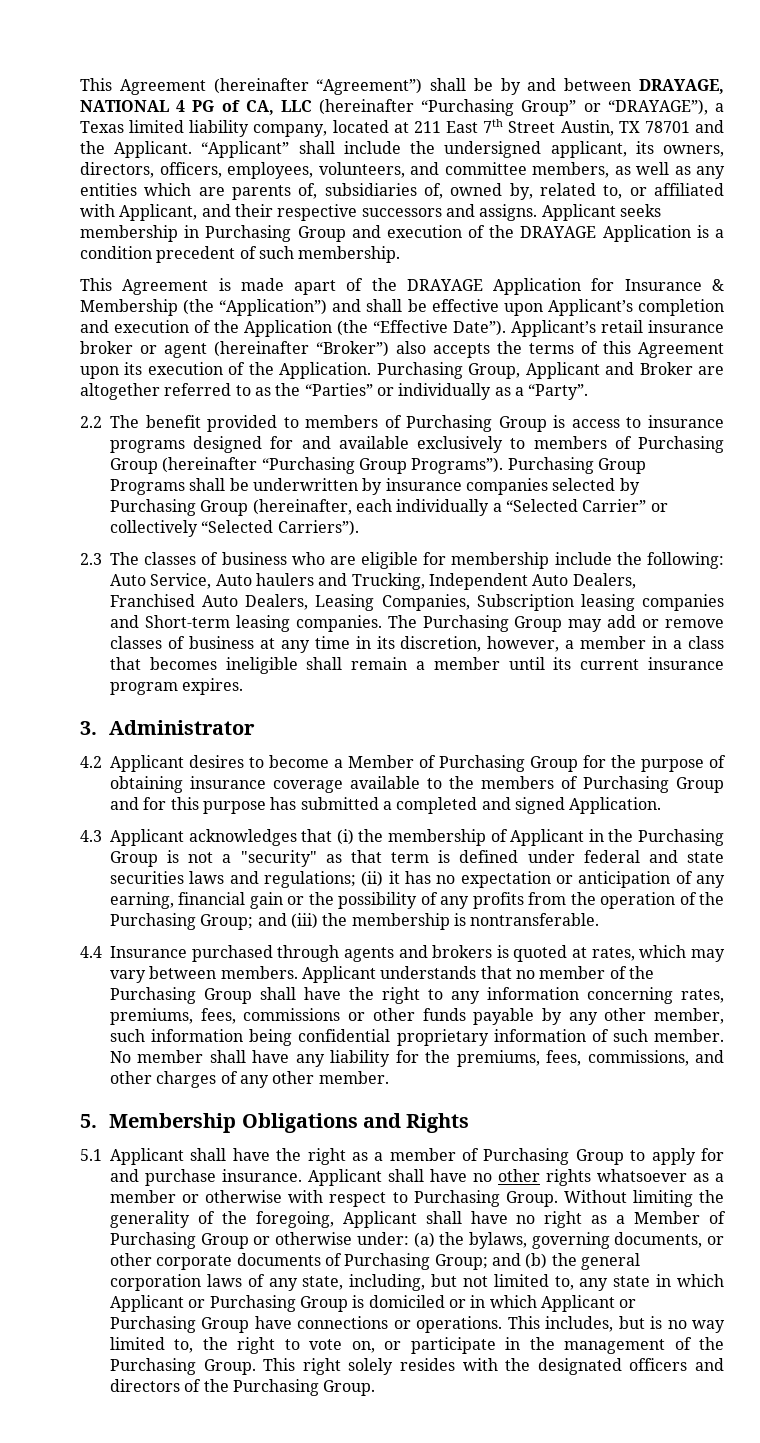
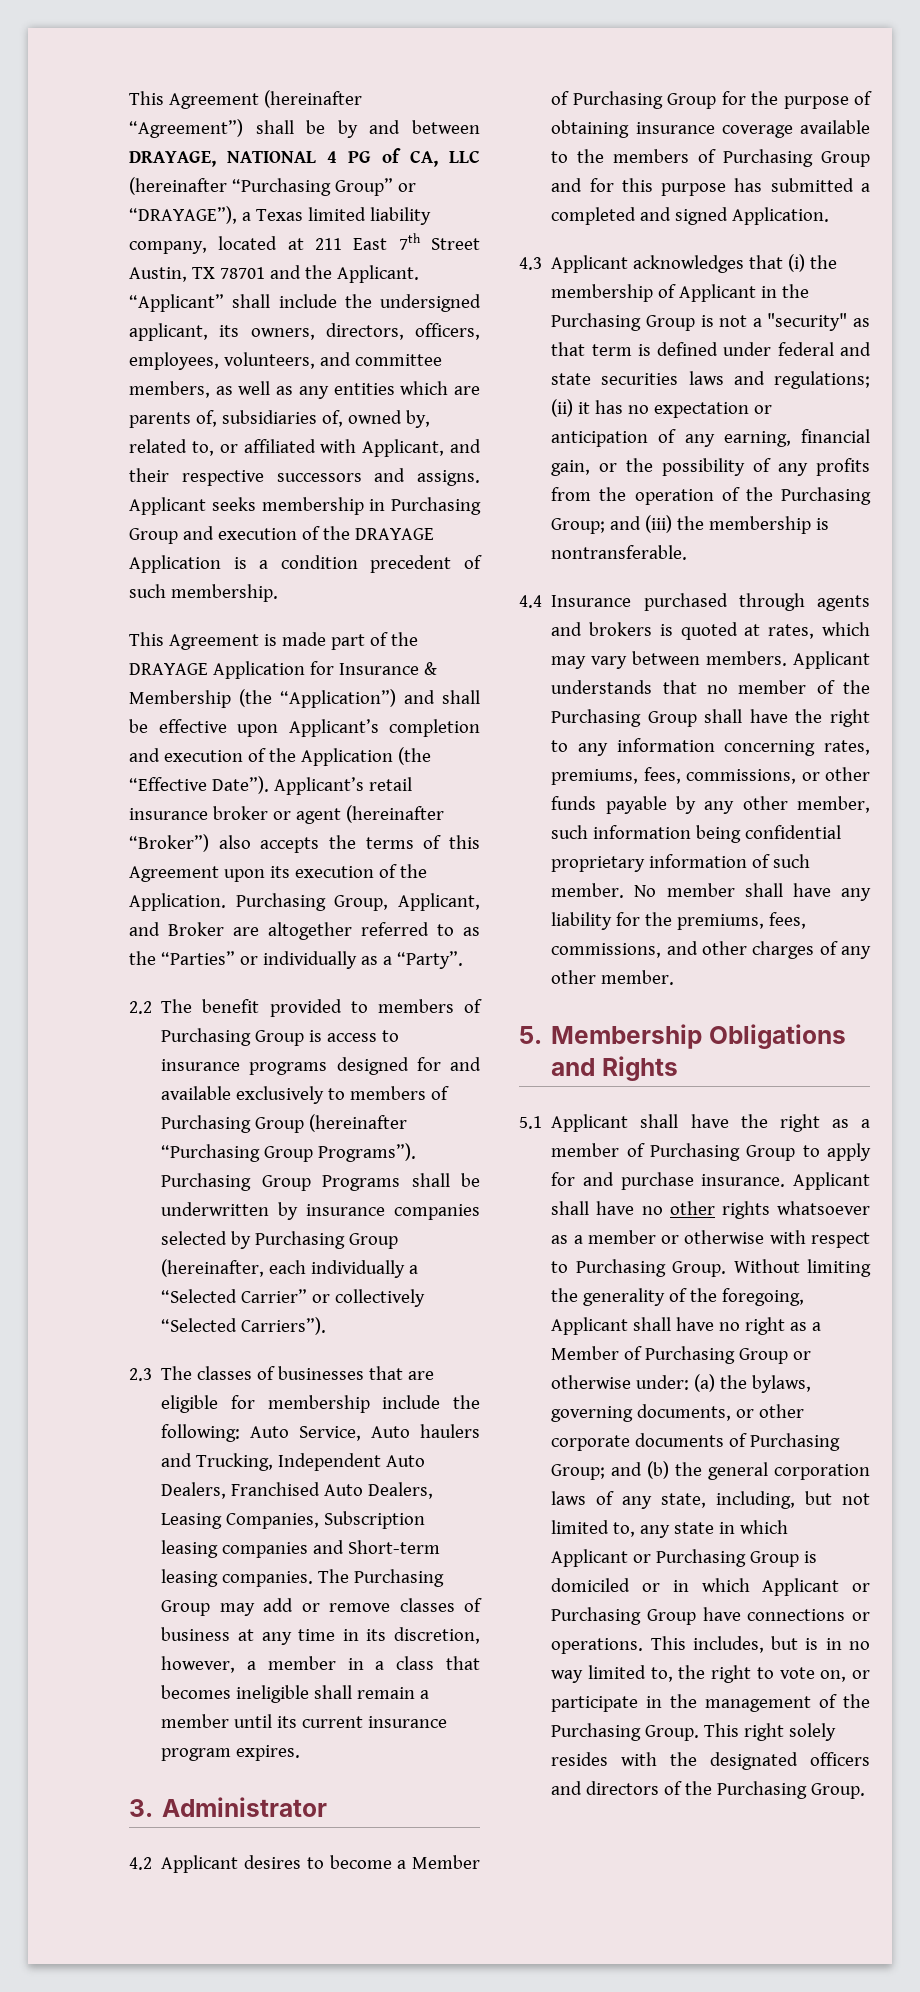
- This Agreement is made apart of the DRAYAGE Application for Insurance & Membership (the “Application”) and shall be effective upon Applicant’s completion and execution of the Application (the “Effective Date”).
+ This Agreement is made part of the DRAYAGE Application for Insurance & Membership (the “Application”) and shall be effective upon Applicant’s completion and execution of the Application (the “Effective Date”).
- Purchasing Group, Applicant and Broker are altogether referred to as the “Parties” or individually as a “Party”.
+ Purchasing Group, Applicant, and Broker are altogether referred to as the “Parties” or individually as a “Party”.
- 2.3 The classes of business who are eligible for membership include the following: Auto Service, Auto haulers and Trucking, Independent Auto Dealers, Franchised Auto Dealers, Leasing Companies, Subscription leasing companies and Short-term leasing companies.
+ 2.3 The classes of businesses that are eligible for membership include the following: Auto Service, Auto haulers and Trucking, Independent Auto Dealers, Franchised Auto Dealers, Leasing Companies, Subscription leasing companies and Short-term leasing companies.
- 4.3 Applicant acknowledges that (i) the membership of Applicant in the Purchasing Group is not a "security" as that term is defined under federal and state securities laws and regulations; (ii) it has no expectation or anticipation of any earning, financial gain or the possibility of any profits from the operation of the Purchasing Group; and (iii) the membership is nontransferable.
+ 4.3 Applicant acknowledges that (i) the membership of Applicant in the Purchasing Group is not a "security" as that term is defined under federal and state securities laws and regulations; (ii) it has no expectation or anticipation of any earning, financial gain, or the possibility of any profits from the operation of the Purchasing Group; and (iii) the membership is nontransferable.
- Applicant understands that no member of the Purchasing Group shall have the right to any information concerning rates, premiums, fees, commissions or other funds payable by any other member, such information being confidential proprietary information of such member.
+ Applicant understands that no member of the Purchasing Group shall have the right to any information concerning rates, premiums, fees, commissions, or other funds payable by any other member, such information being confidential proprietary information of such member.
- This includes, but is no way limited to, the right to vote on, or participate in the management of the Purchasing Group.
+ This includes, but is in no way limited to, the right to vote on, or participate in the management of the Purchasing Group.

